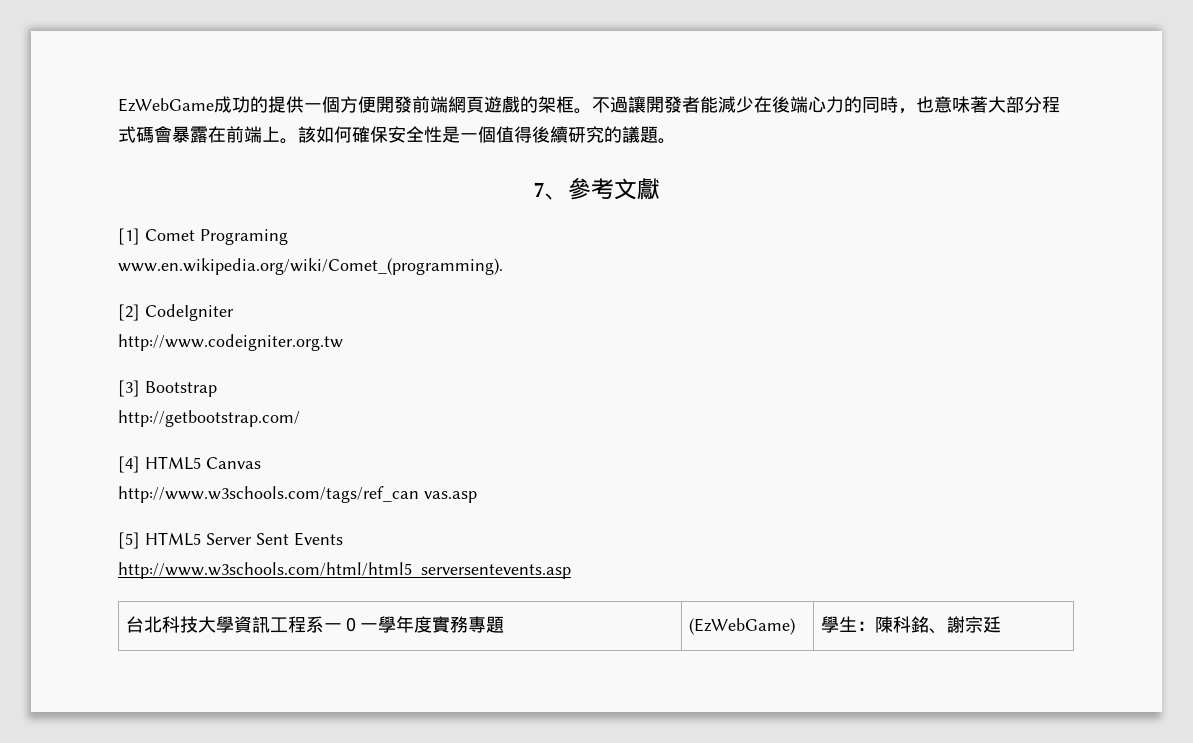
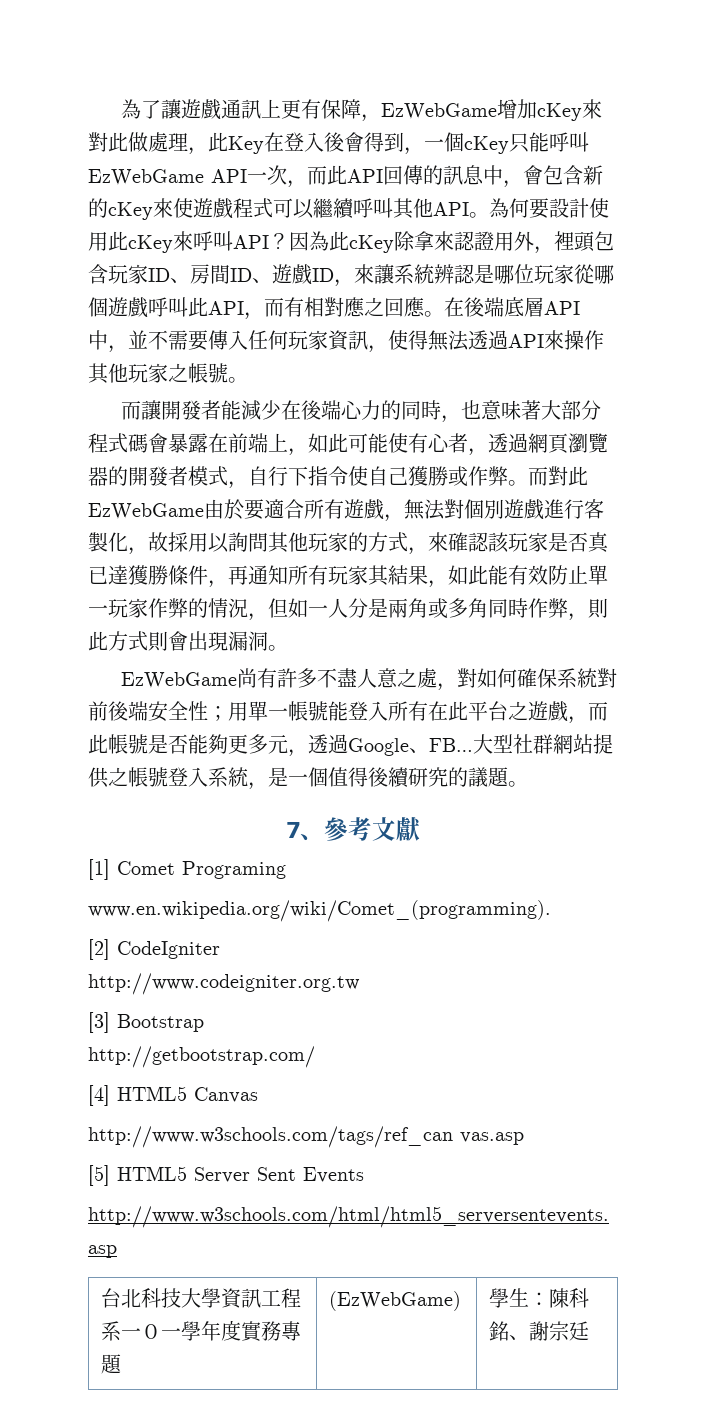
- EzWebGame成功的提供一個方便開發前端網頁遊戲的架框。不過讓開發者能減少在後端心力的同時，也意味著大部分程式碼會暴露在前端上。該如何確保安全性是一個值得後續研究的議題。
+ 為了讓遊戲通訊上更有保障，EzWebGame增加cKey來對此做處理，此Key在登入後會得到，一個cKey只能呼叫EzWebGame API一次，而此API回傳的訊息中，會包含新的cKey來使遊戲程式可以繼續呼叫其他API。為何要設計使用此cKey來呼叫API？因為此cKey除拿來認證用外，裡頭包含玩家ID、房間ID、遊戲ID，來讓系統辨認是哪位玩家從哪個遊戲呼叫此API，而有相對應之回應。在後端底層API中，並不需要傳入任何玩家資訊，使得無法透過API來操作其他玩家之帳號。
+ 而讓開發者能減少在後端心力的同時，也意味著大部分程式碼會暴露在前端上，如此可能使有心者，透過網頁瀏覽器的開發者模式，自行下指令使自己獲勝或作弊。而對此EzWebGame由於要適合所有遊戲，無法對個別遊戲進行客製化，故採用以詢問其他玩家的方式，來確認該玩家是否真已達獲勝條件，再通知所有玩家其結果，如此能有效防止單一玩家作弊的情況，但如一人分是兩角或多角同時作弊，則此方式則會出現漏洞。
+ EzWebGame尚有許多不盡人意之處，對如何確保系統對前後端安全性；用單一帳號能登入所有在此平台之遊戲，而此帳號是否能夠更多元，透過Google、FB…大型社群網站提供之帳號登入系統，是一個值得後續研究的議題。

